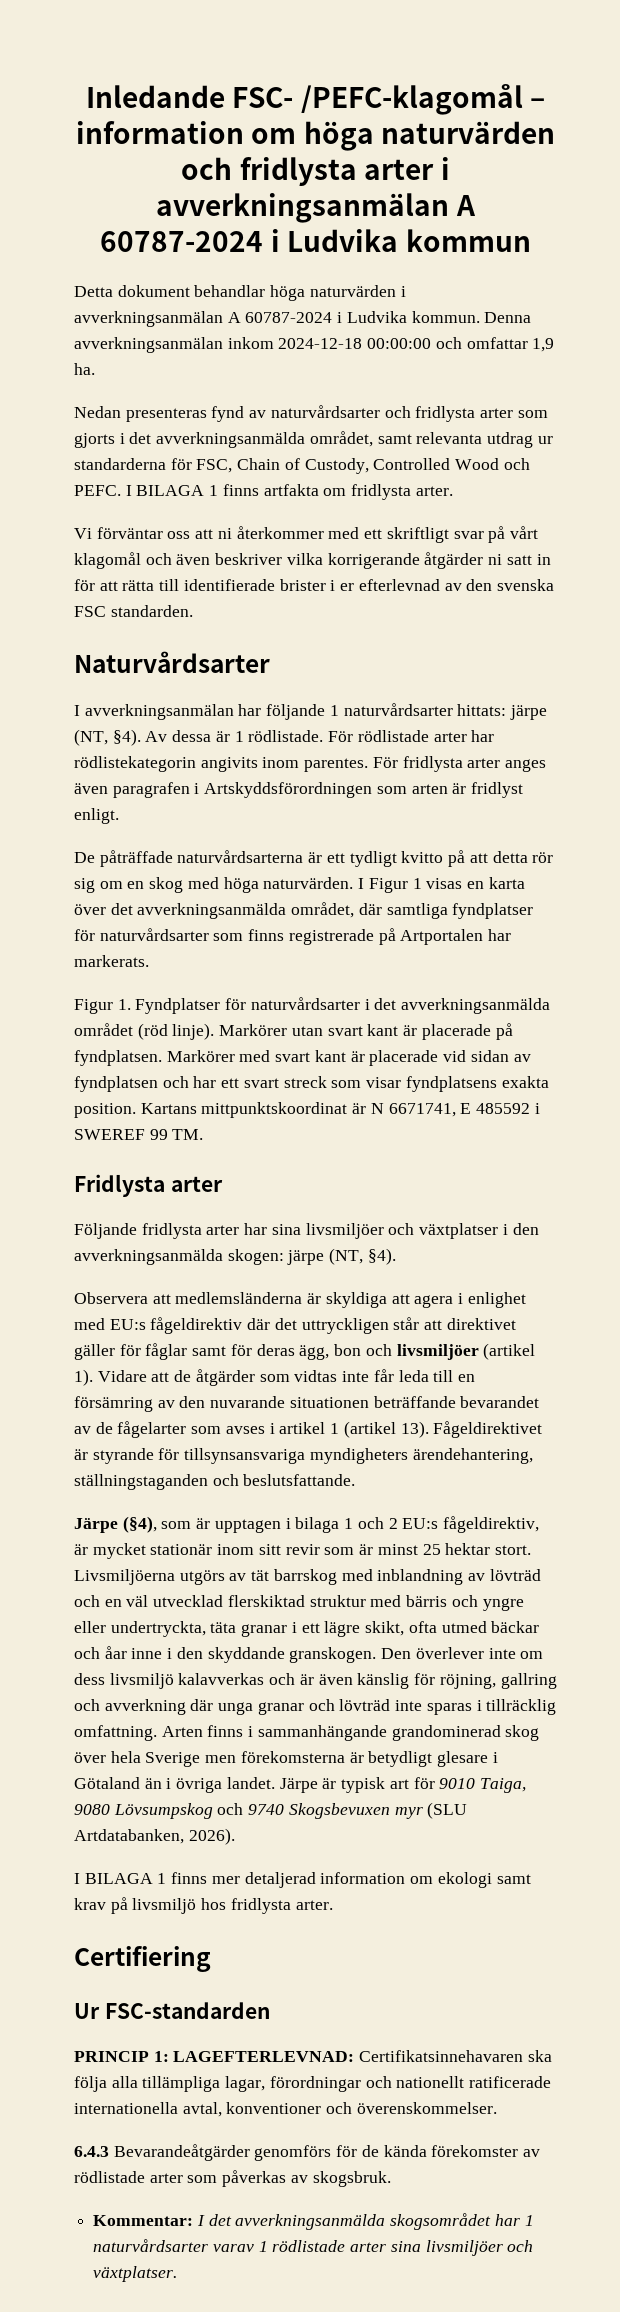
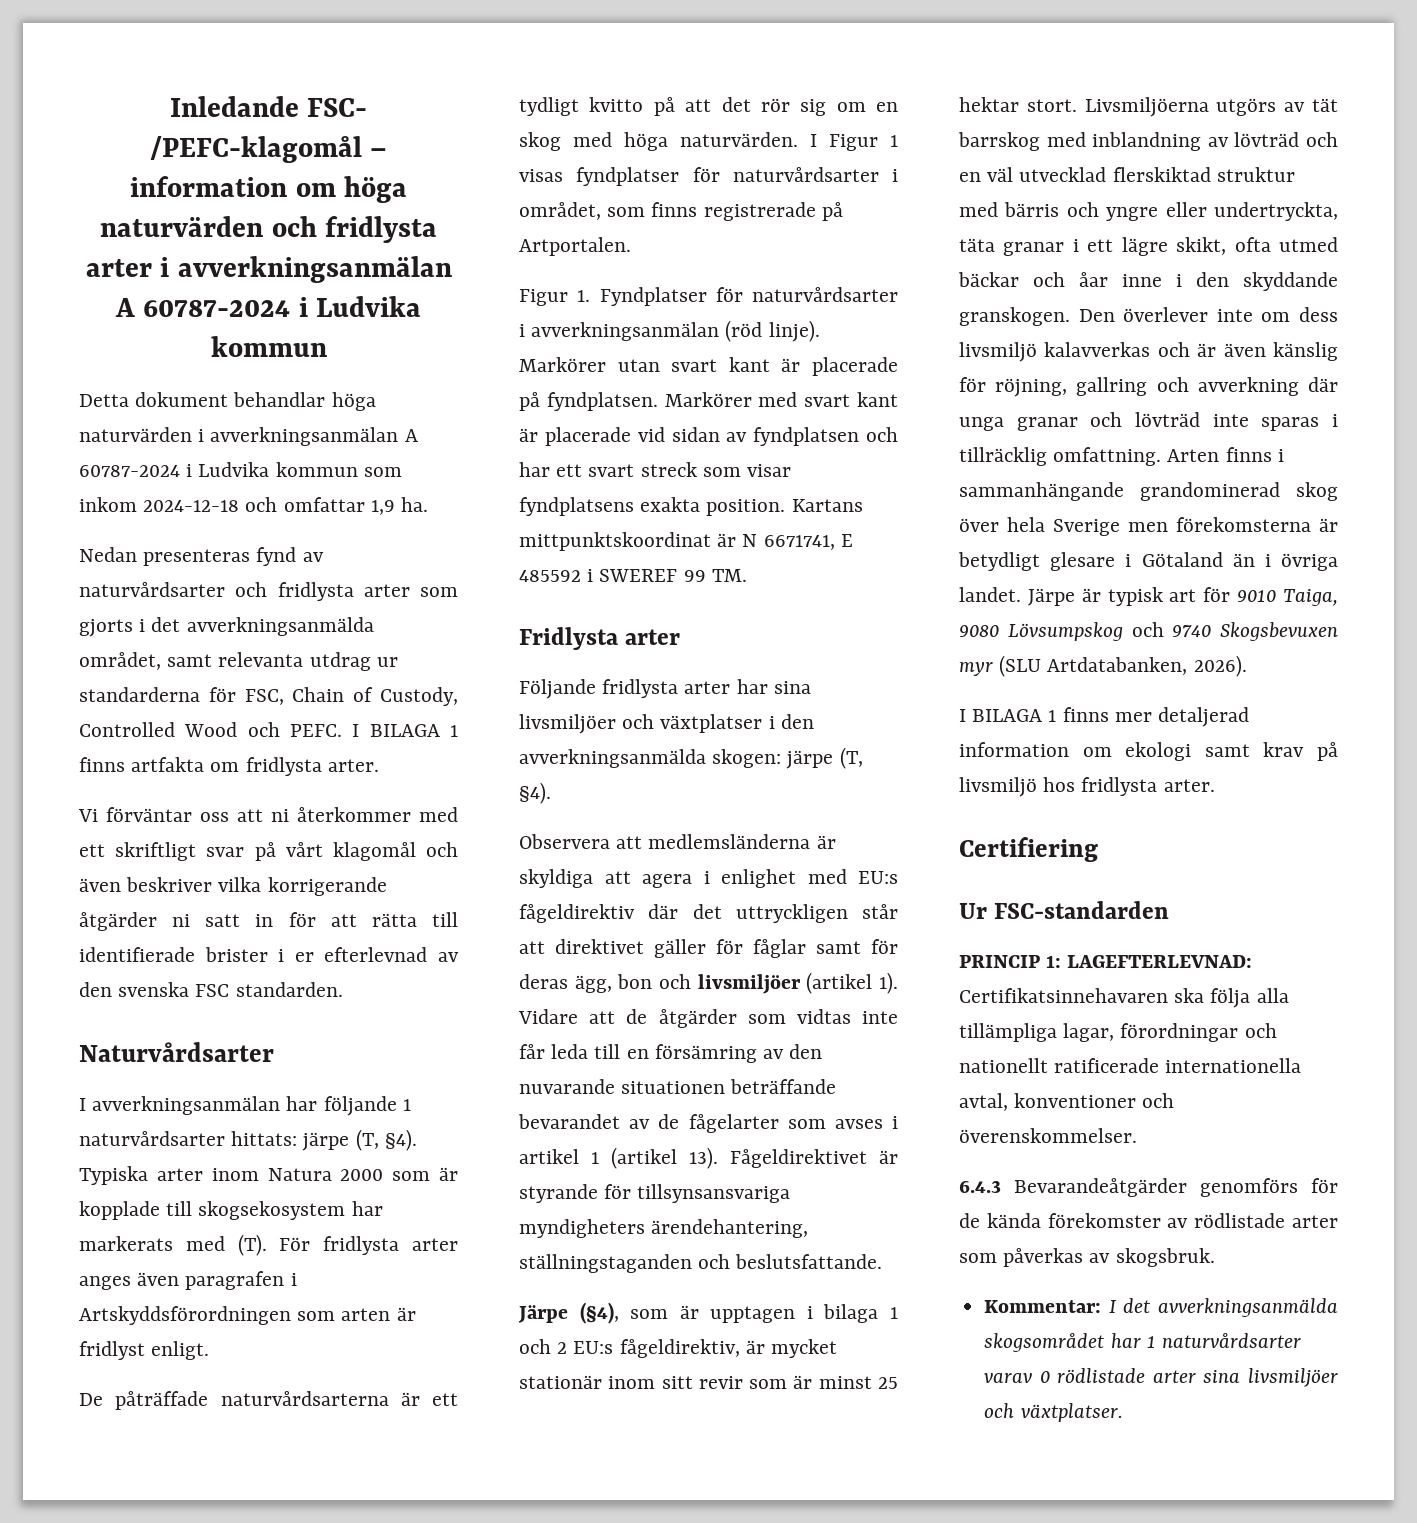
- Detta dokument behandlar höga naturvärden i avverkningsanmälan A 60787-2024 i Ludvika kommun. Denna avverkningsanmälan inkom 2024-12-18 00:00:00 och omfattar 1,9 ha.
+ Detta dokument behandlar höga naturvärden i avverkningsanmälan A 60787-2024 i Ludvika kommun som inkom 2024-12-18 och omfattar 1,9 ha.
- I avverkningsanmälan har följande 1 naturvårdsarter hittats: järpe (NT, §4). Av dessa är 1 rödlistade. För rödlistade arter har rödlistekategorin angivits inom parentes. För fridlysta arter anges även paragrafen i Artskyddsförordningen som arten är fridlyst enligt.
+ I avverkningsanmälan har följande 1 naturvårdsarter hittats: järpe (T, §4). Typiska arter inom Natura 2000 som är kopplade till skogsekosystem har markerats med (T). För fridlysta arter anges även paragrafen i Artskyddsförordningen som arten är fridlyst enligt.
- De påträffade naturvårdsarterna är ett tydligt kvitto på att detta rör sig om en skog med höga naturvärden.
+ De påträffade naturvårdsarterna är ett tydligt kvitto på att det rör sig om en skog med höga naturvärden.
- I Figur 1 visas en karta över det avverkningsanmälda området, där samtliga fyndplatser för naturvårdsarter som finns registrerade på Artportalen har markerats.
+ I Figur 1 visas fyndplatser för naturvårdsarter i området, som finns registrerade på Artportalen.
- Figur 1. Fyndplatser för naturvårdsarter i det avverkningsanmälda området (röd linje).
+ Figur 1. Fyndplatser för naturvårdsarter i avverkningsanmälan (röd linje).
- Följande fridlysta arter har sina livsmiljöer och växtplatser i den avverkningsanmälda skogen: järpe (NT, §4).
+ Följande fridlysta arter har sina livsmiljöer och växtplatser i den avverkningsanmälda skogen: järpe (T, §4).
- Kommentar: I det avverkningsanmälda skogsområdet har 1 naturvårdsarter varav 1 rödlistade arter sina livsmiljöer och växtplatser.
+ Kommentar: I det avverkningsanmälda skogsområdet har 1 naturvårdsarter varav 0 rödlistade arter sina livsmiljöer och växtplatser.

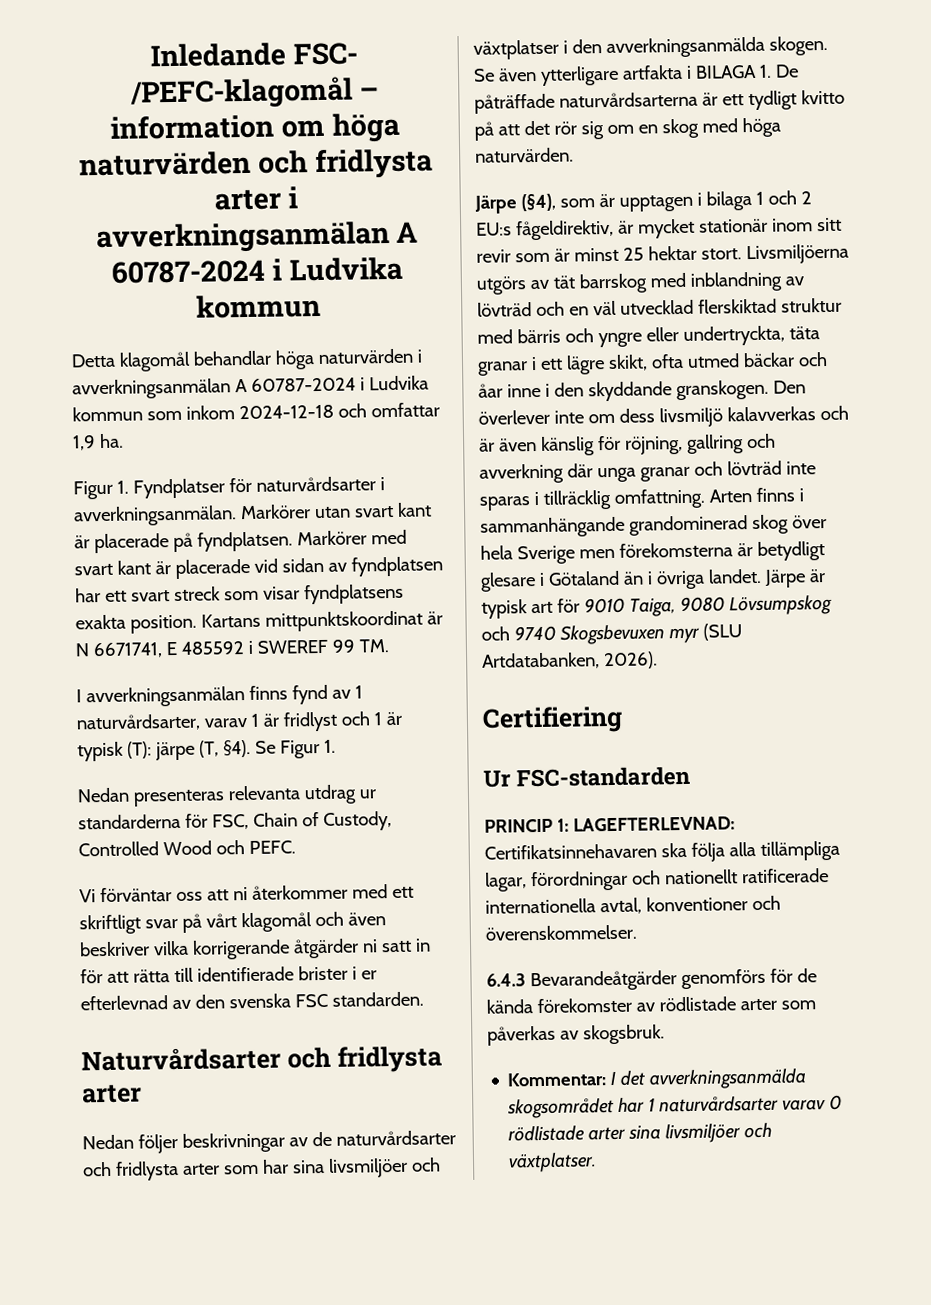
- Detta dokument behandlar höga naturvärden i avverkningsanmälan A 60787-2024 i Ludvika kommun som inkom 2024-12-18 och omfattar 1,9 ha.
+ Detta klagomål behandlar höga naturvärden i avverkningsanmälan A 60787-2024 i Ludvika kommun som inkom 2024-12-18 och omfattar 1,9 ha.
- Nedan presenteras fynd av naturvårdsarter och fridlysta arter som gjorts i det avverkningsanmälda området, samt relevanta utdrag ur standarderna för FSC, Chain of Custody, Controlled Wood och PEFC. I BILAGA 1 finns artfakta om fridlysta arter.
+ Figur 1. Fyndplatser för naturvårdsarter i avverkningsanmälan. Markörer utan svart kant är placerade på fyndplatsen. Markörer med svart kant är placerade vid sidan av fyndplatsen har ett svart streck som visar fyndplatsens exakta position. Kartans mittpunktskoordinat är N 6671741, E 485592 i SWEREF 99 TM.
+ I avverkningsanmälan finns fynd av 1 naturvårdsarter, varav 1 är fridlyst och 1 är typisk (T): järpe (T, §4). Se Figur 1.
+ Nedan presenteras relevanta utdrag ur standarderna för FSC, Chain of Custody, Controlled Wood och PEFC.
- Naturvårdsarter
- I avverkningsanmälan har följande 1 naturvårdsarter hittats: järpe (T, §4). Typiska arter inom Natura 2000 som är kopplade till skogsekosystem har markerats med (T). För fridlysta arter anges även paragrafen i Artskyddsförordningen som arten är fridlyst enligt.
- De påträffade naturvårdsarterna är ett tydligt kvitto på att det rör sig om en skog med höga naturvärden. I Figur 1 visas fyndplatser för naturvårdsarter i området, som finns registrerade på Artportalen.
- Figur 1. Fyndplatser för naturvårdsarter i avverkningsanmälan (röd linje). Markörer utan svart kant är placerade på fyndplatsen. Markörer med svart kant är placerade vid sidan av fyndplatsen och har ett svart streck som visar fyndplatsens exakta position. Kartans mittpunktskoordinat är N 6671741, E 485592 i SWEREF 99 TM.
- Fridlysta arter
- Följande fridlysta arter har sina livsmiljöer och växtplatser i den avverkningsanmälda skogen: järpe (T, §4).
- Observera att medlemsländerna är skyldiga att agera i enlighet med EU:s fågeldirektiv där det uttryckligen står att direktivet gäller för fåglar samt för deras ägg, bon och livsmiljöer (artikel 1). Vidare att de åtgärder som vidtas inte får leda till en försämring av den nuvarande situationen beträffande bevarandet av de fågelarter som avses i artikel 1 (artikel 13). Fågeldirektivet är styrande för tillsynsansvariga myndigheters ärendehantering, ställningstaganden och beslutsfattande.
+ Naturvårdsarter och fridlysta arter
+ Nedan följer beskrivningar av de naturvårdsarter och fridlysta arter som har sina livsmiljöer och växtplatser i den avverkningsanmälda skogen. Se även ytterligare artfakta i BILAGA 1. De påträffade naturvårdsarterna är ett tydligt kvitto på att det rör sig om en skog med höga naturvärden.
- I BILAGA 1 finns mer detaljerad information om ekologi samt krav på livsmiljö hos fridlysta arter.

